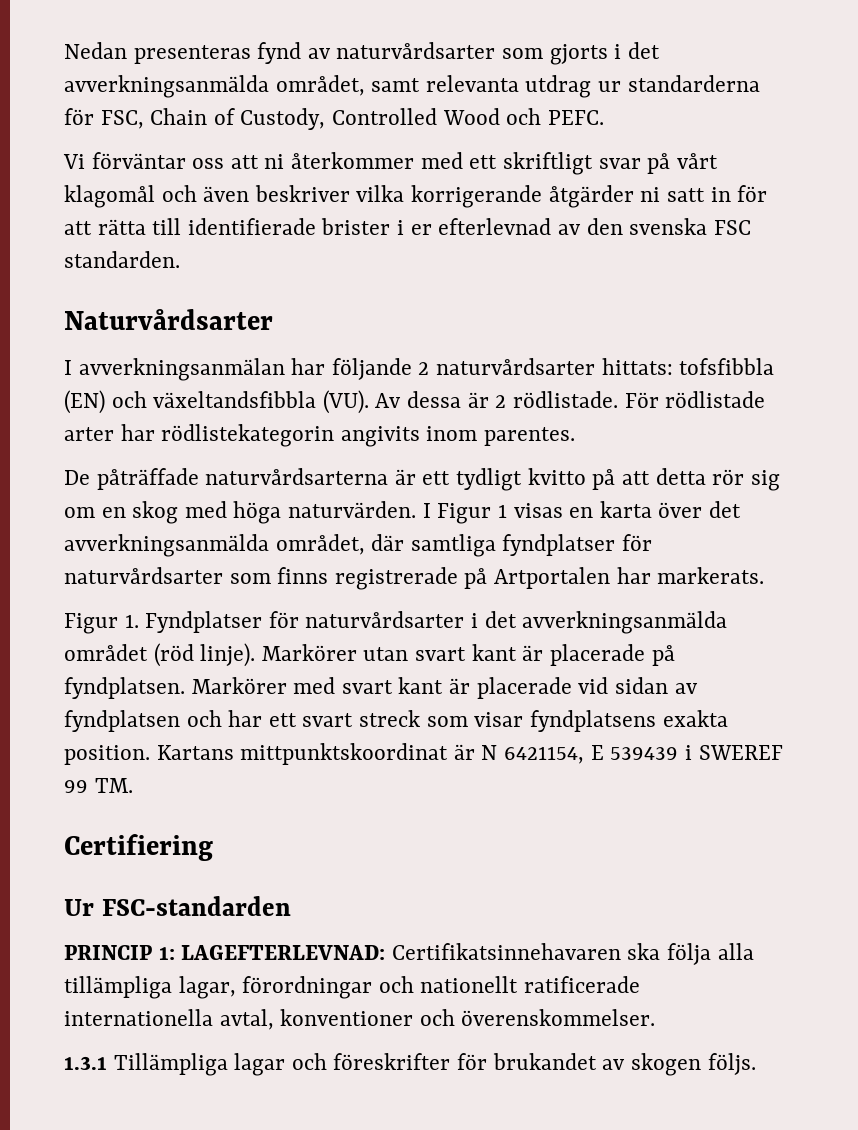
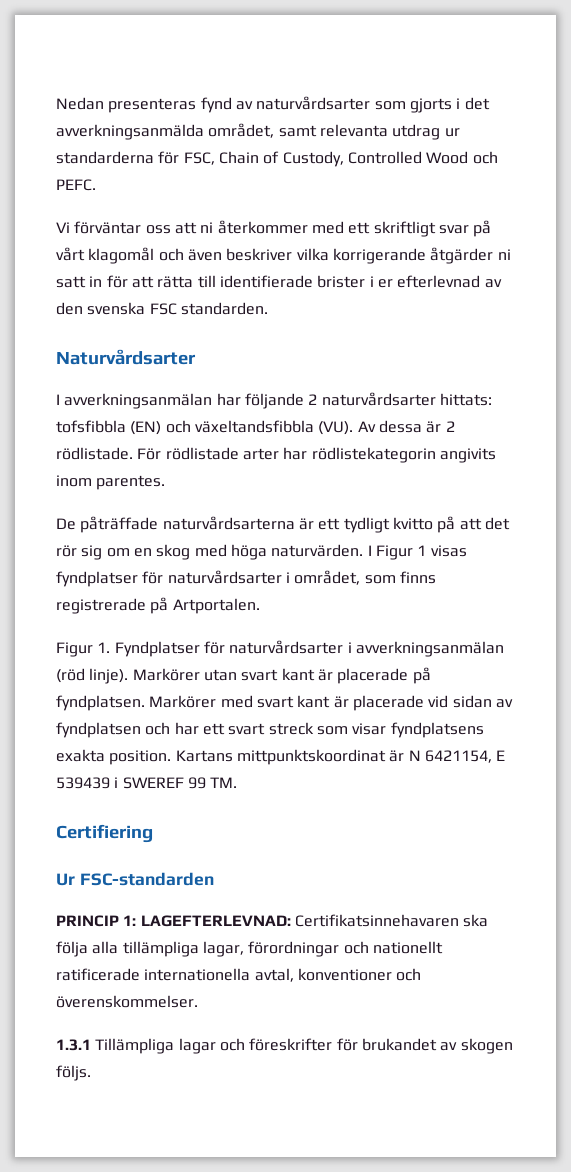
- De påträffade naturvårdsarterna är ett tydligt kvitto på att detta rör sig om en skog med höga naturvärden.
+ De påträffade naturvårdsarterna är ett tydligt kvitto på att det rör sig om en skog med höga naturvärden.
- I Figur 1 visas en karta över det avverkningsanmälda området, där samtliga fyndplatser för naturvårdsarter som finns registrerade på Artportalen har markerats.
+ I Figur 1 visas fyndplatser för naturvårdsarter i området, som finns registrerade på Artportalen.
- Figur 1. Fyndplatser för naturvårdsarter i det avverkningsanmälda området (röd linje).
+ Figur 1. Fyndplatser för naturvårdsarter i avverkningsanmälan (röd linje).

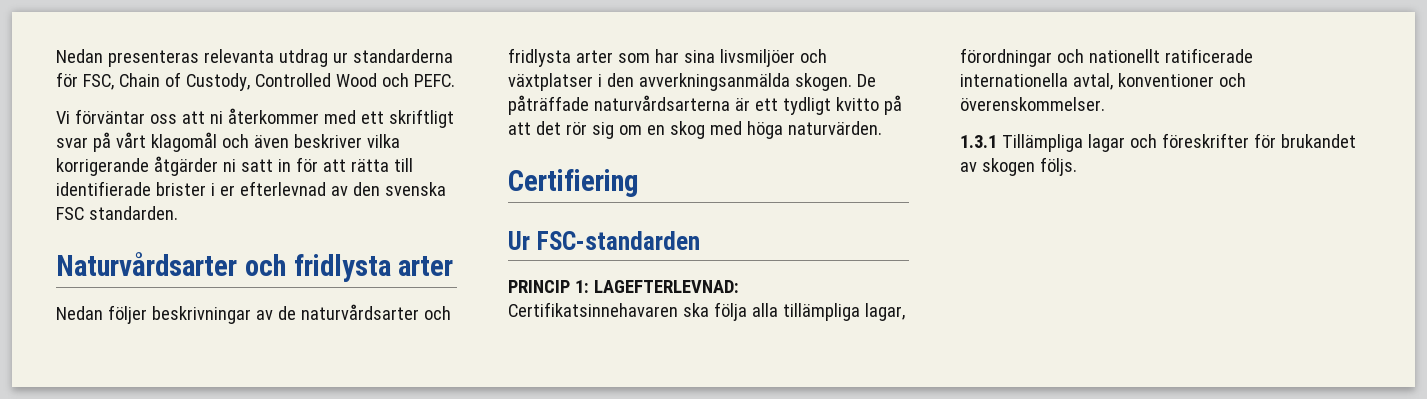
- Nedan presenteras fynd av naturvårdsarter som gjorts i det avverkningsanmälda området, samt relevanta utdrag ur standarderna för FSC, Chain of Custody, Controlled Wood och PEFC.
+ Nedan presenteras relevanta utdrag ur standarderna för FSC, Chain of Custody, Controlled Wood och PEFC.
- Naturvårdsarter
- I avverkningsanmälan har följande 2 naturvårdsarter hittats: tofsfibbla (EN) och växeltandsfibbla (VU). Av dessa är 2 rödlistade. För rödlistade arter har rödlistekategorin angivits inom parentes.
- De påträffade naturvårdsarterna är ett tydligt kvitto på att det rör sig om en skog med höga naturvärden. I Figur 1 visas fyndplatser för naturvårdsarter i området, som finns registrerade på Artportalen.
- Figur 1. Fyndplatser för naturvårdsarter i avverkningsanmälan (röd linje). Markörer utan svart kant är placerade på fyndplatsen. Markörer med svart kant är placerade vid sidan av fyndplatsen och har ett svart streck som visar fyndplatsens exakta position. Kartans mittpunktskoordinat är N 6421154, E 539439 i SWEREF 99 TM.
+ Naturvårdsarter och fridlysta arter
+ Nedan följer beskrivningar av de naturvårdsarter och fridlysta arter som har sina livsmiljöer och växtplatser i den avverkningsanmälda skogen. De påträffade naturvårdsarterna är ett tydligt kvitto på att det rör sig om en skog med höga naturvärden.

